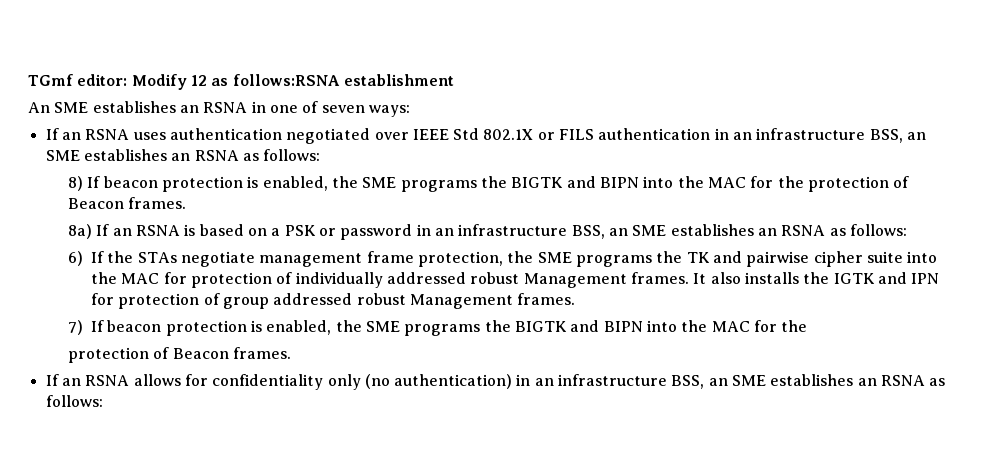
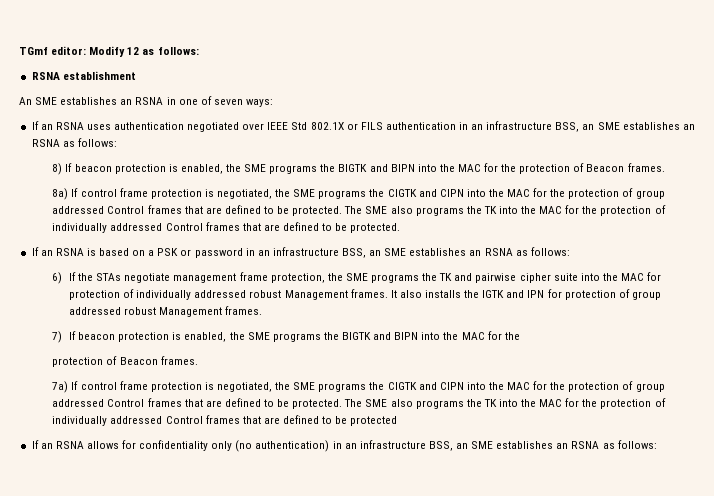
- TGmf editor: Modify 12 as follows:RSNA establishment
+ TGmf editor: Modify 12 as follows:
+ RSNA establishment
- 8a) If an RSNA is based on a PSK or password in an infrastructure BSS, an SME establishes an RSNA as follows:
+ 8a) If control frame protection is negotiated, the SME programs the CIGTK and CIPN into the MAC for the protection of group addressed Control frames that are defined to be protected. The SME also programs the TK into the MAC for the protection of individually addressed Control frames that are defined to be protected.
+ If an RSNA is based on a PSK or password in an infrastructure BSS, an SME establishes an RSNA as follows:
+ 7a) If control frame protection is negotiated, the SME programs the CIGTK and CIPN into the MAC for the protection of group addressed Control frames that are defined to be protected. The SME also programs the TK into the MAC for the protection of individually addressed Control frames that are defined to be protected

